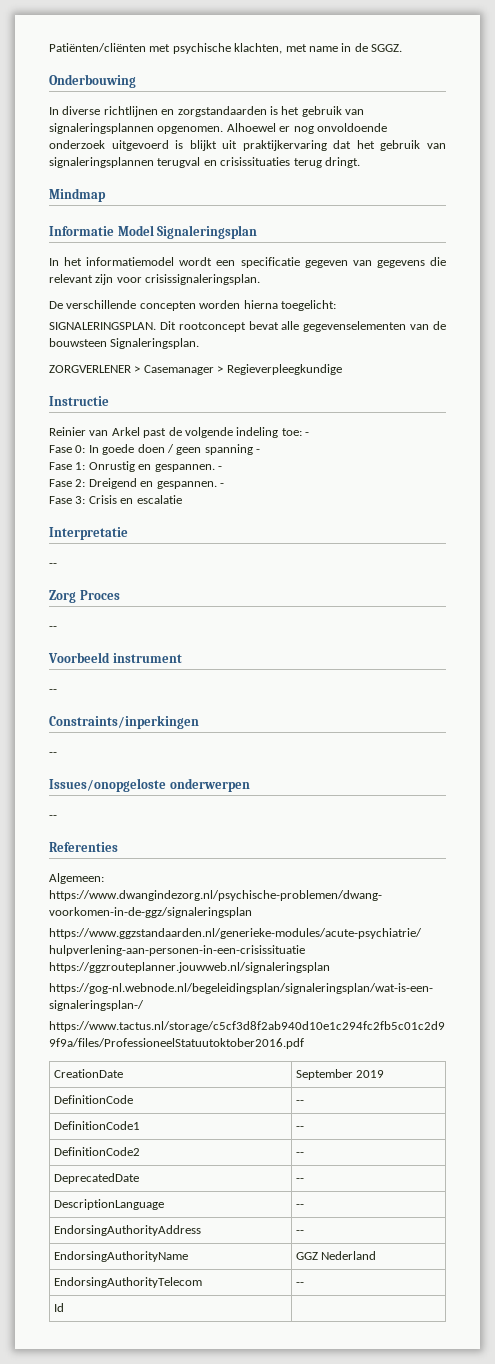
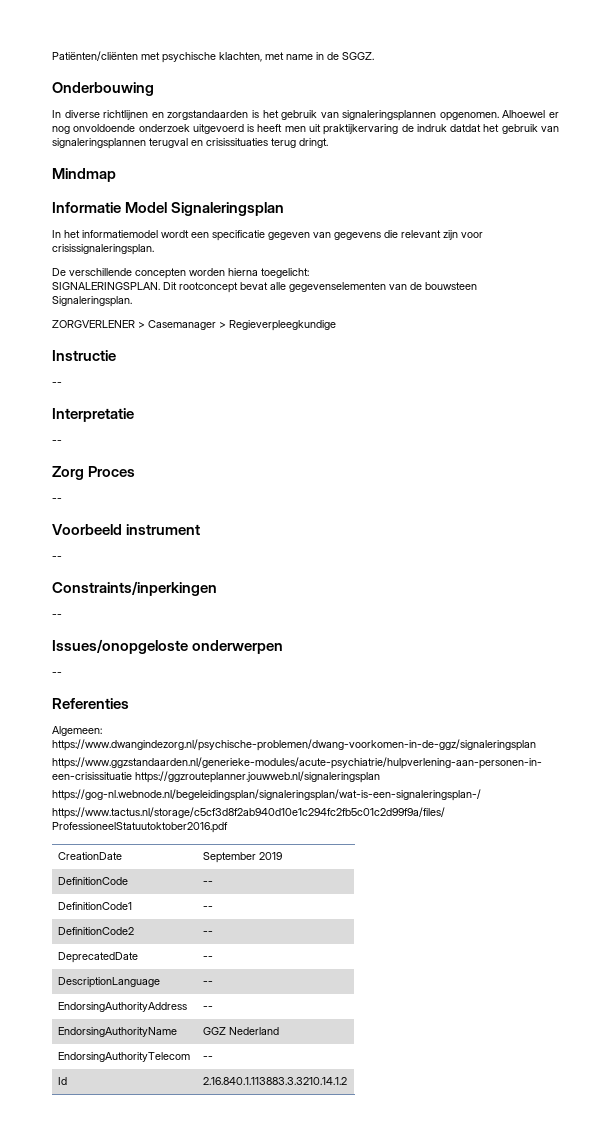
- Alhoewel er nog onvoldoende onderzoek uitgevoerd is blijkt uit praktijkervaring dat het gebruik van signaleringsplannen terugval en crisissituaties terug dringt.
+ Alhoewel er nog onvoldoende onderzoek uitgevoerd is heeft men uit praktijkervaring de indruk datdat het gebruik van signaleringsplannen terugval en crisissituaties terug dringt.
  Instructie
- Reinier van Arkel past de volgende indeling toe: -
- Fase 0: In goede doen / geen spanning -
- Fase 1: Onrustig en gespannen. -
- Fase 2: Dreigend en gespannen. -
- Fase 3: Crisis en escalatie
+ --
- Id |
+ Id | 2.16.840.1.113883.3.3210.14.1.2

